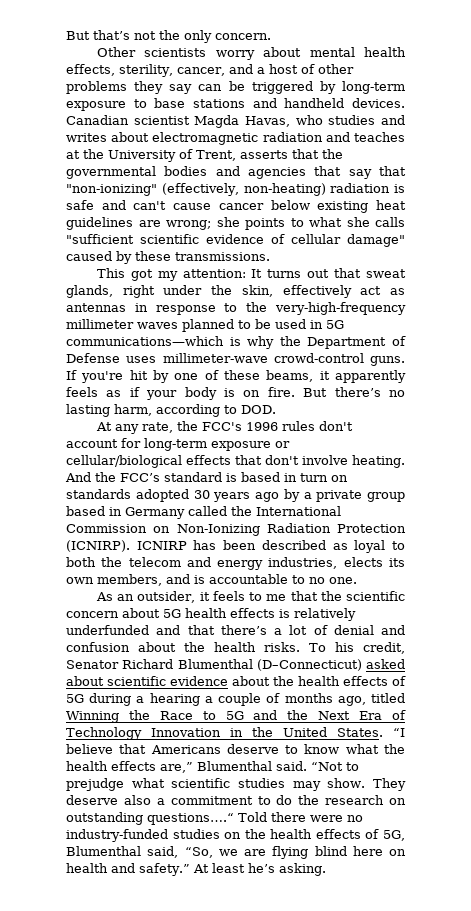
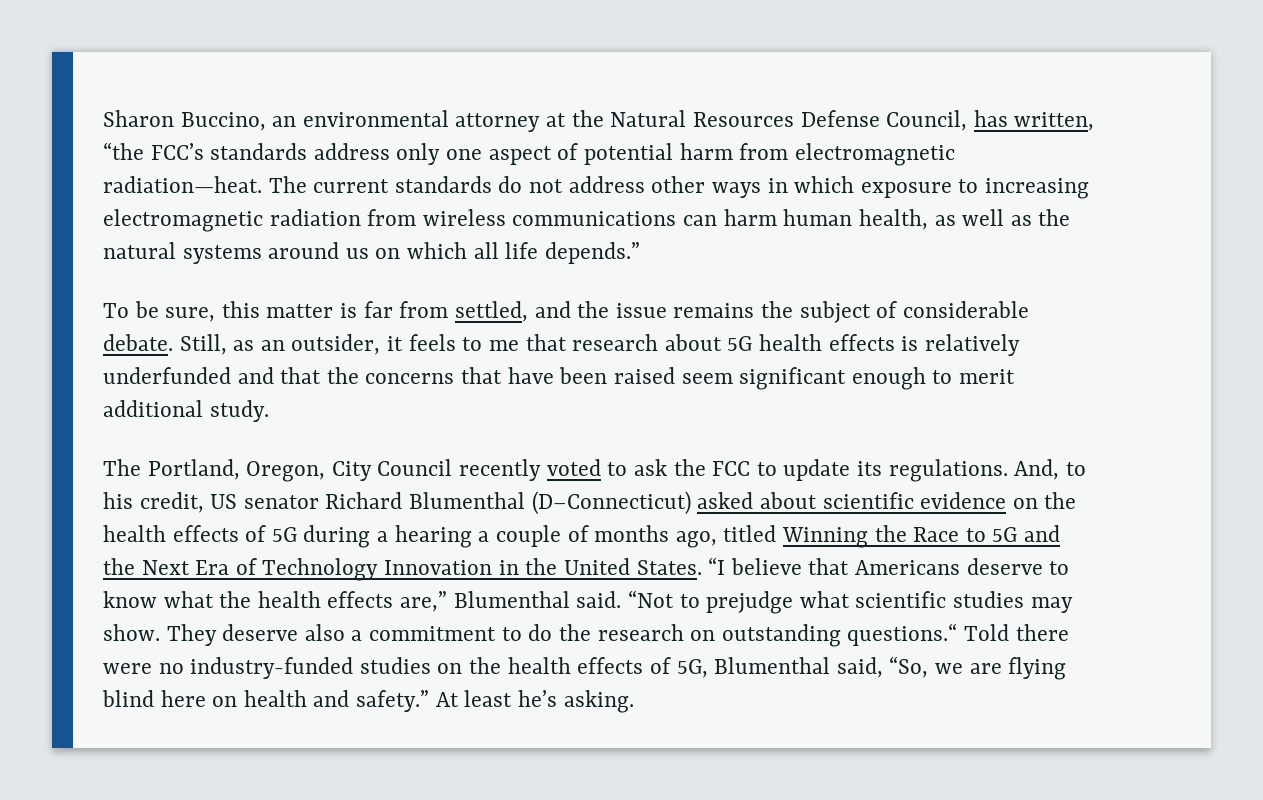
- But that’s not the only concern.
- Other scientists worry about mental health effects, sterility, cancer, and a host of other problems they say can be triggered by long-term exposure to base stations and handheld devices. Canadian scientist Magda Havas, who studies and writes about electromagnetic radiation and teaches at the University of Trent, asserts that the governmental bodies and agencies that say that "non-ionizing" (effectively, non-heating) radiation is safe and can't cause cancer below existing heat guidelines are wrong; she points to what she calls "sufficient scientific evidence of cellular damage" caused by these transmissions.
- This got my attention: It turns out that sweat glands, right under the skin, effectively act as antennas in response to the very-high-frequency millimeter waves planned to be used in 5G communications—which is why the Department of Defense uses millimeter-wave crowd-control guns. If you're hit by one of these beams, it apparently feels as if your body is on fire. But there’s no lasting harm, according to DOD.
- At any rate, the FCC's 1996 rules don't account for long-term exposure or cellular/biological effects that don't involve heating. And the FCC’s standard is based in turn on standards adopted 30 years ago by a private group based in Germany called the International Commission on Non-Ionizing Radiation Protection (ICNIRP). ICNIRP has been described as loyal to both the telecom and energy industries, elects its own members, and is accountable to no one.
- As an outsider, it feels to me that the scientific concern about 5G health effects is relatively underfunded and that there’s a lot of denial and confusion about the health risks. To his credit, Senator Richard Blumenthal (D–Connecticut) asked about scientific evidence about the health effects of 5G during a hearing a couple of months ago, titled Winning the Race to 5G and the Next Era of Technology Innovation in the United States.
+ Sharon Buccino, an environmental attorney at the Natural Resources Defense Council, has written, “the FCC’s standards address only one aspect of potential harm from electromagnetic radiation—heat. The current standards do not address other ways in which exposure to increasing electromagnetic radiation from wireless communications can harm human health, as well as the natural systems around us on which all life depends.”
+ To be sure, this matter is far from settled, and the issue remains the subject of considerable debate. Still, as an outsider, it feels to me that research about 5G health effects is relatively underfunded and that the concerns that have been raised seem significant enough to merit additional study.
+ The Portland, Oregon, City Council recently voted to ask the FCC to update its regulations. And, to his credit, US senator Richard Blumenthal (D–Connecticut) asked about scientific evidence on the health effects of 5G during a hearing a couple of months ago, titled Winning the Race to 5G and the Next Era of Technology Innovation in the United States.
- They deserve also a commitment to do the research on outstanding questions….“ Told there were no industry-funded studies on the health effects of 5G, Blumenthal said, “So, we are flying blind here on health and safety.”
+ They deserve also a commitment to do the research on outstanding questions.“ Told there were no industry-funded studies on the health effects of 5G, Blumenthal said, “So, we are flying blind here on health and safety.”

